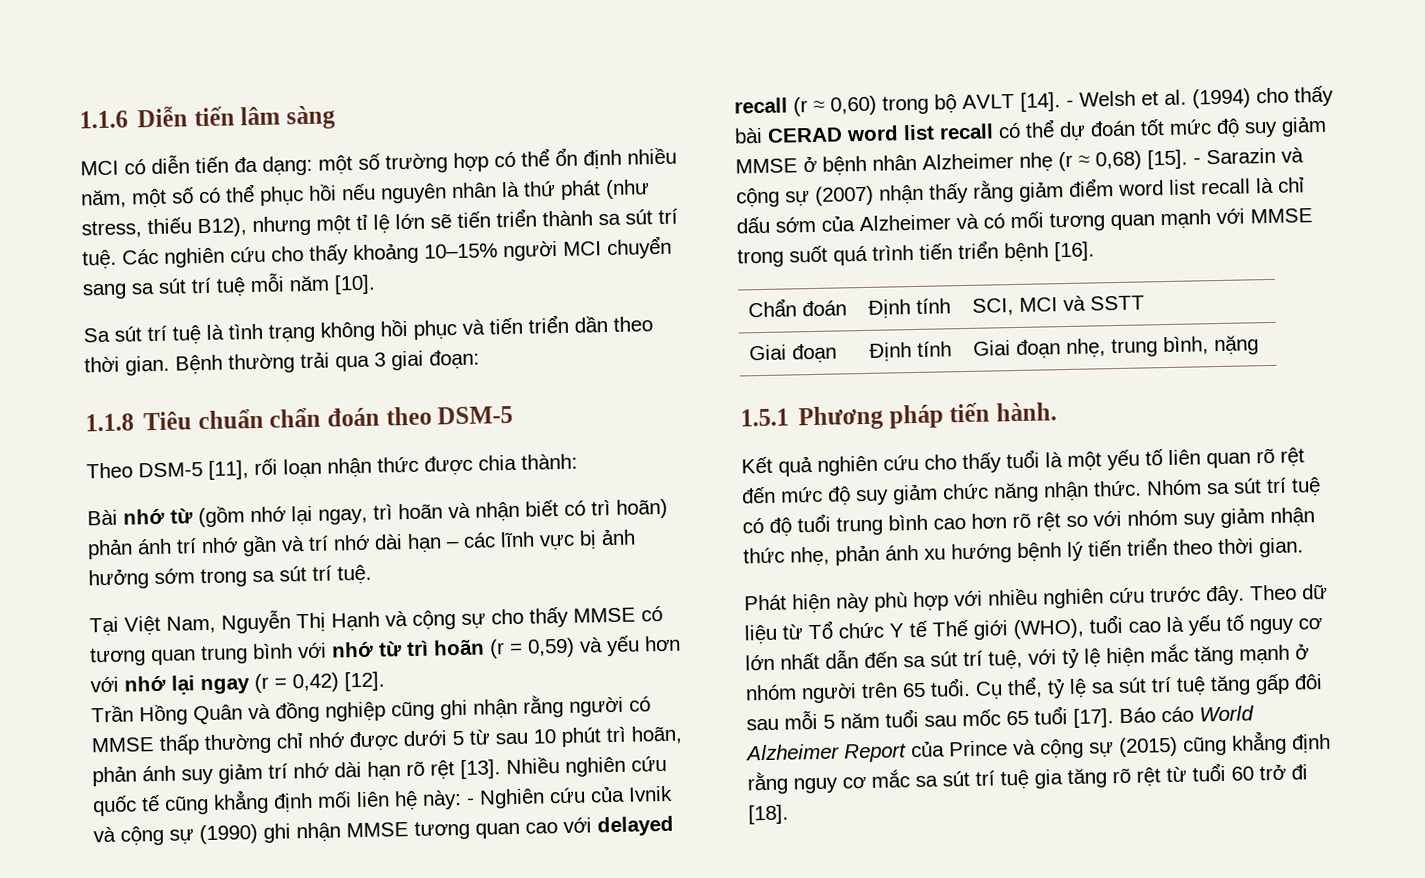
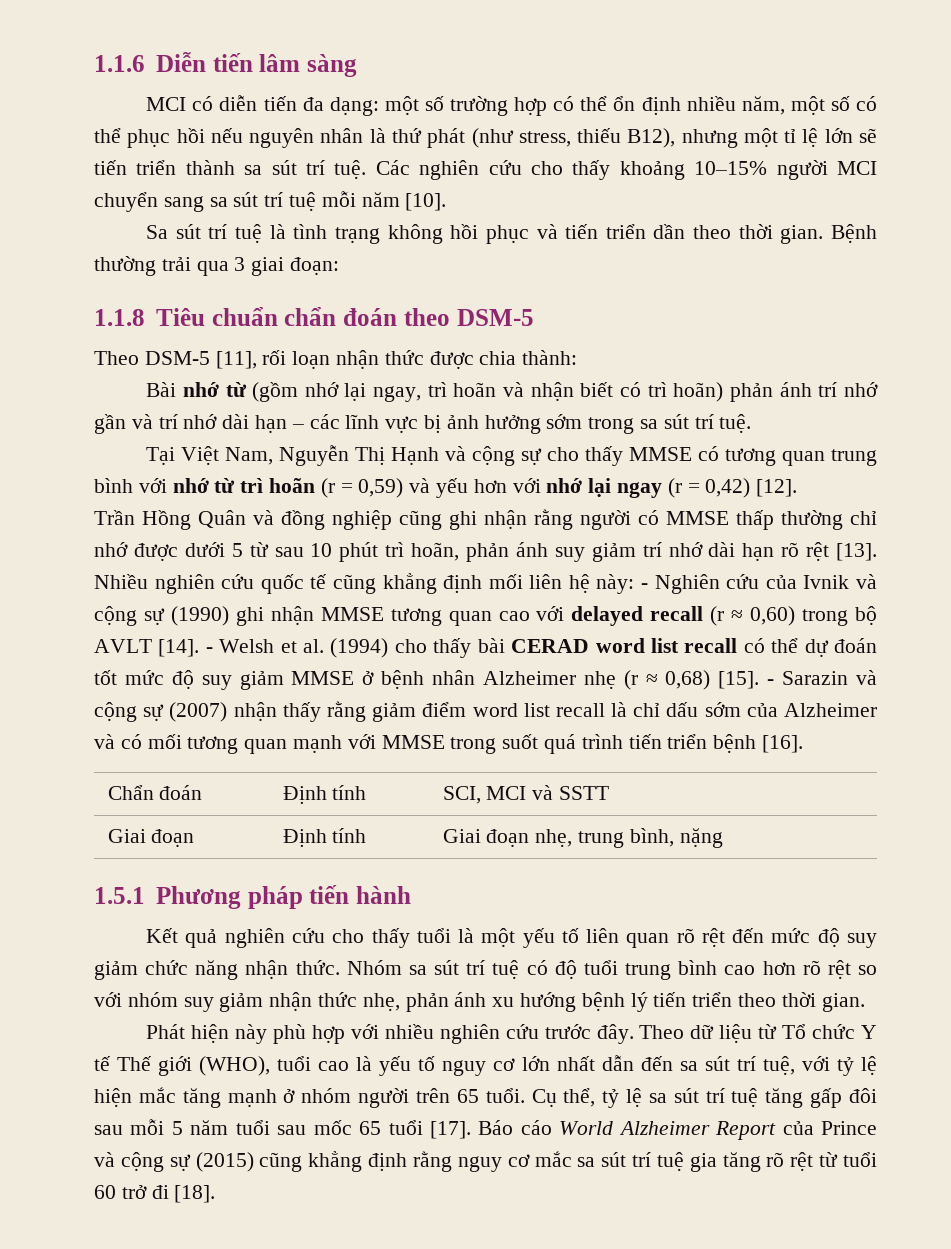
- 1.5.1 Phương pháp tiến hành.
+ 1.5.1 Phương pháp tiến hành

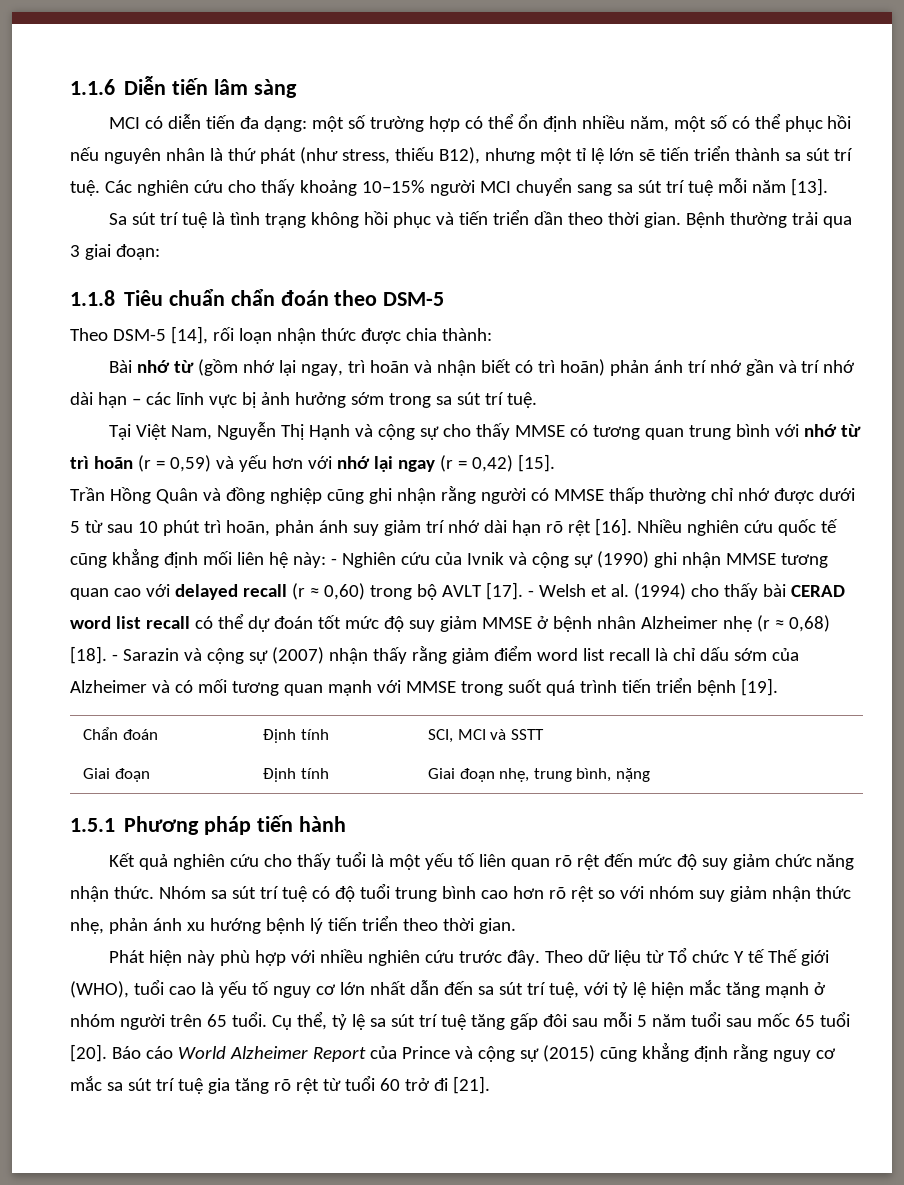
- Các nghiên cứu cho thấy khoảng 10–15% người MCI chuyển sang sa sút trí tuệ mỗi năm [10].
+ Các nghiên cứu cho thấy khoảng 10–15% người MCI chuyển sang sa sút trí tuệ mỗi năm [13].
- Theo DSM-5 [11], rối loạn nhận thức được chia thành:
+ Theo DSM-5 [14], rối loạn nhận thức được chia thành:
- Tại Việt Nam, Nguyễn Thị Hạnh và cộng sự cho thấy MMSE có tương quan trung bình với nhớ từ trì hoãn (r = 0,59) và yếu hơn với nhớ lại ngay (r = 0,42) [12].
+ Tại Việt Nam, Nguyễn Thị Hạnh và cộng sự cho thấy MMSE có tương quan trung bình với nhớ từ trì hoãn (r = 0,59) và yếu hơn với nhớ lại ngay (r = 0,42) [15].
- Trần Hồng Quân và đồng nghiệp cũng ghi nhận rằng người có MMSE thấp thường chỉ nhớ được dưới 5 từ sau 10 phút trì hoãn, phản ánh suy giảm trí nhớ dài hạn rõ rệt [13].
+ Trần Hồng Quân và đồng nghiệp cũng ghi nhận rằng người có MMSE thấp thường chỉ nhớ được dưới 5 từ sau 10 phút trì hoãn, phản ánh suy giảm trí nhớ dài hạn rõ rệt [16].
- Nhiều nghiên cứu quốc tế cũng khẳng định mối liên hệ này: - Nghiên cứu của Ivnik và cộng sự (1990) ghi nhận MMSE tương quan cao với delayed recall (r ≈ 0,60) trong bộ AVLT [14].
+ Nhiều nghiên cứu quốc tế cũng khẳng định mối liên hệ này: - Nghiên cứu của Ivnik và cộng sự (1990) ghi nhận MMSE tương quan cao với delayed recall (r ≈ 0,60) trong bộ AVLT [17].
- - Welsh et al. (1994) cho thấy bài CERAD word list recall có thể dự đoán tốt mức độ suy giảm MMSE ở bệnh nhân Alzheimer nhẹ (r ≈ 0,68) [15].
+ - Welsh et al. (1994) cho thấy bài CERAD word list recall có thể dự đoán tốt mức độ suy giảm MMSE ở bệnh nhân Alzheimer nhẹ (r ≈ 0,68) [18].
- - Sarazin và cộng sự (2007) nhận thấy rằng giảm điểm word list recall là chỉ dấu sớm của Alzheimer và có mối tương quan mạnh với MMSE trong suốt quá trình tiến triển bệnh [16].
+ - Sarazin và cộng sự (2007) nhận thấy rằng giảm điểm word list recall là chỉ dấu sớm của Alzheimer và có mối tương quan mạnh với MMSE trong suốt quá trình tiến triển bệnh [19].
- Cụ thể, tỷ lệ sa sút trí tuệ tăng gấp đôi sau mỗi 5 năm tuổi sau mốc 65 tuổi [17].
+ Cụ thể, tỷ lệ sa sút trí tuệ tăng gấp đôi sau mỗi 5 năm tuổi sau mốc 65 tuổi [20].
- Báo cáo World Alzheimer Report của Prince và cộng sự (2015) cũng khẳng định rằng nguy cơ mắc sa sút trí tuệ gia tăng rõ rệt từ tuổi 60 trở đi [18].
+ Báo cáo World Alzheimer Report của Prince và cộng sự (2015) cũng khẳng định rằng nguy cơ mắc sa sút trí tuệ gia tăng rõ rệt từ tuổi 60 trở đi [21].

